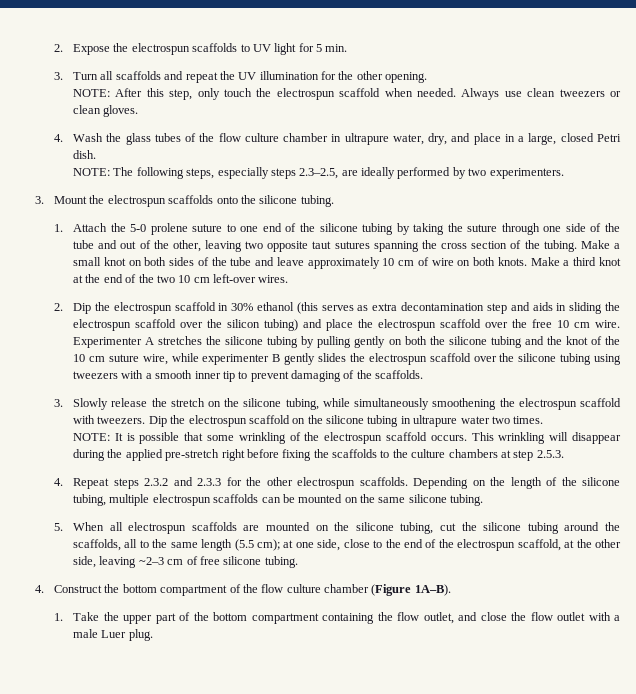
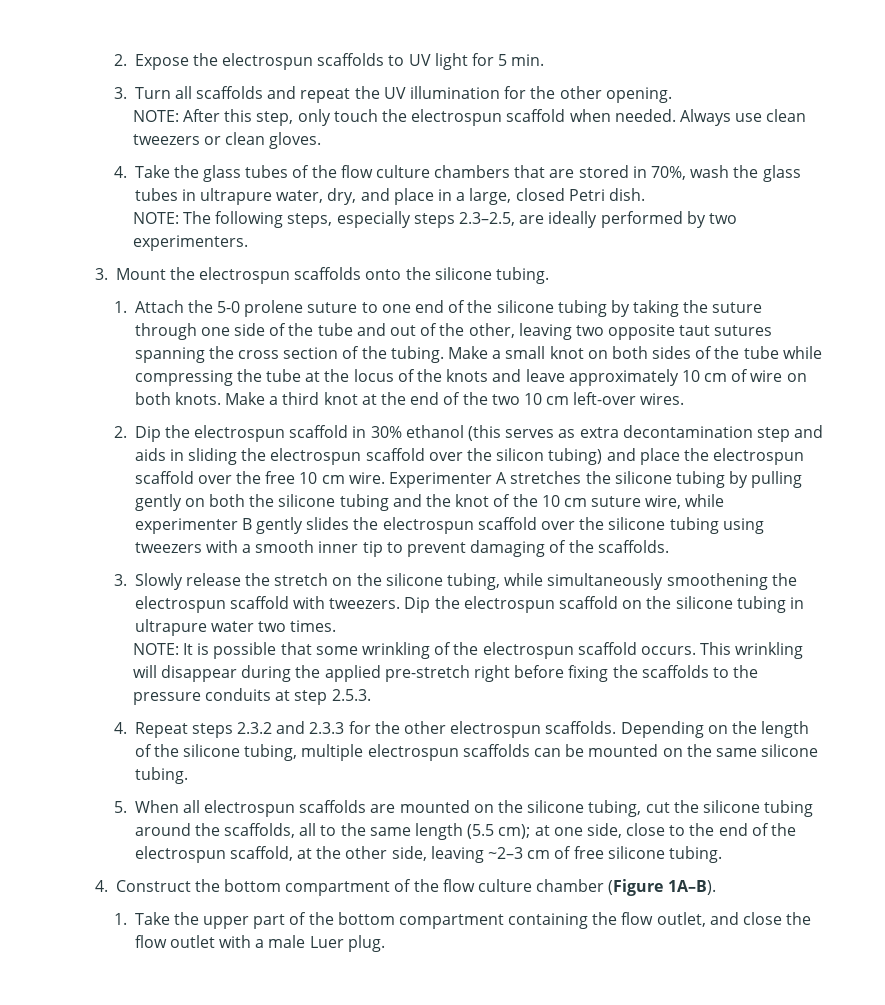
- 4. Wash the glass tubes of the flow culture chamber in ultrapure water, dry, and place in a large, closed Petri dish.
+ 4. Take the glass tubes of the flow culture chambers that are stored in 70%, wash the glass tubes in ultrapure water, dry, and place in a large, closed Petri dish.
- Make a small knot on both sides of the tube and leave approximately 10 cm of wire on both knots.
+ Make a small knot on both sides of the tube while compressing the tube at the locus of the knots and leave approximately 10 cm of wire on both knots.
- This wrinkling will disappear during the applied pre-stretch right before fixing the scaffolds to the culture chambers at step 2.5.3.
+ This wrinkling will disappear during the applied pre-stretch right before fixing the scaffolds to the pressure conduits at step 2.5.3.

